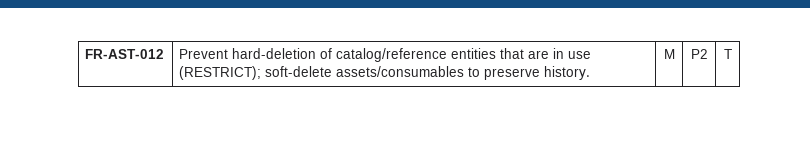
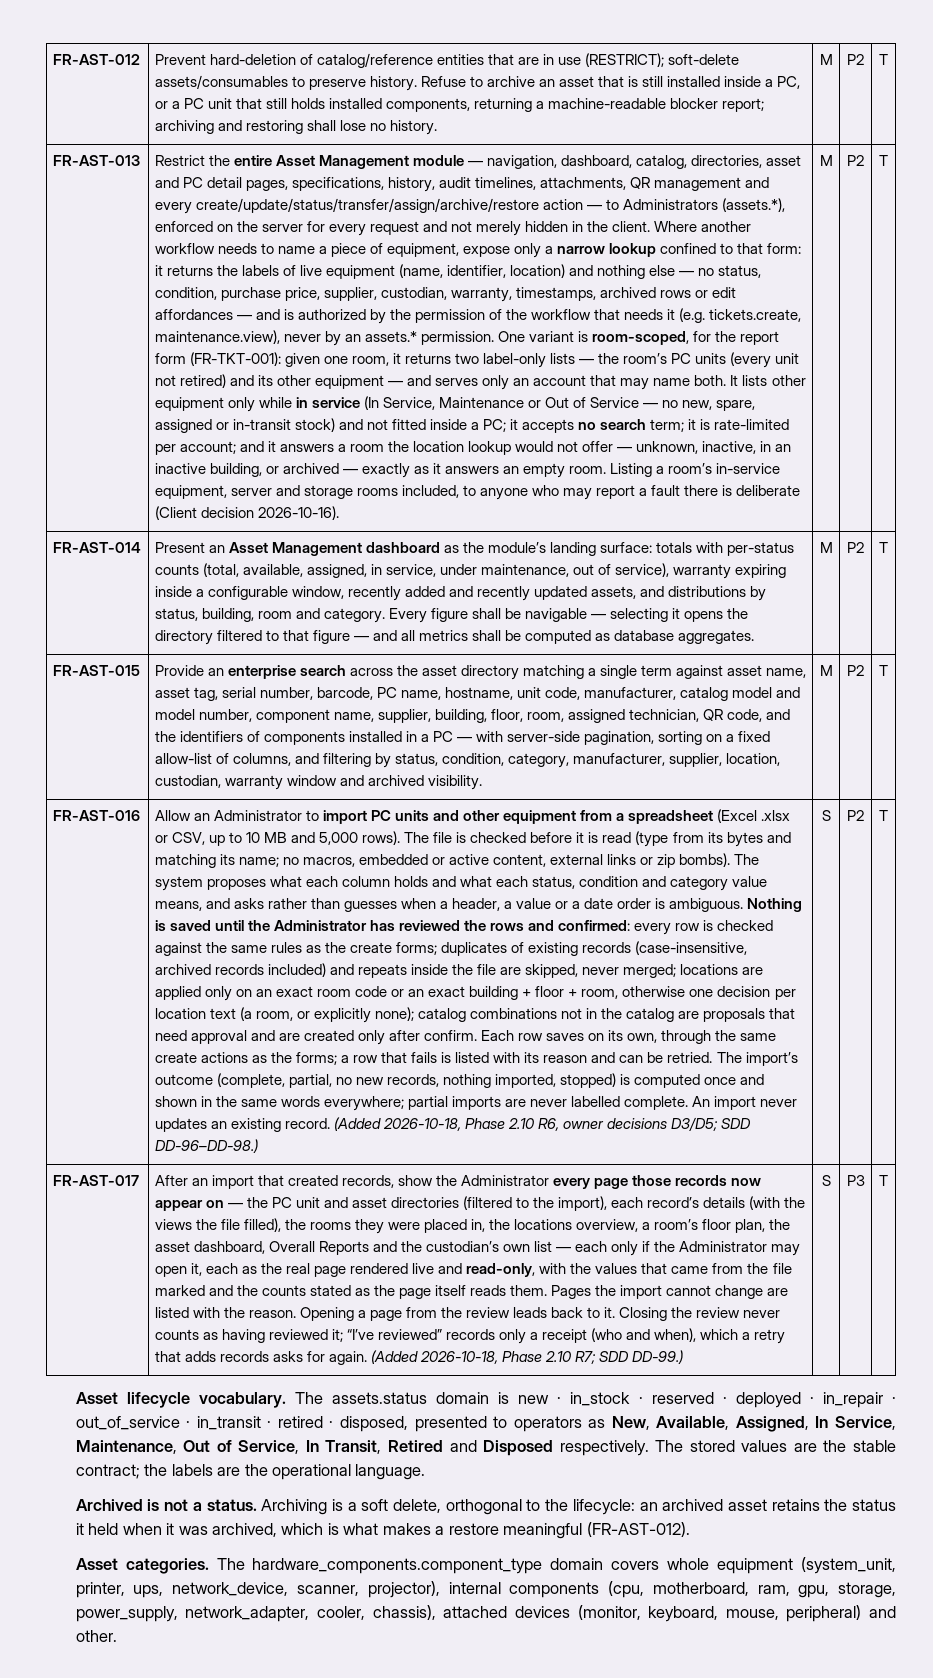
- Prevent hard-deletion of catalog/reference entities that are in use (RESTRICT); soft-delete assets/consumables to preserve history. | M | P2 | T
+ Prevent hard-deletion of catalog/reference entities that are in use (RESTRICT); soft-delete assets/consumables to preserve history. Refuse to archive an asset that is still installed inside a PC, or a PC unit that still holds installed components, returning a machine-readable blocker report; archiving and restoring shall lose no history. | M | P2 | T
+ FR-AST-013 | Restrict the entire Asset Management module — navigation, dashboard, catalog, directories, asset and PC detail pages, specifications, history, audit timelines, attachments, QR management and every create/update/status/transfer/assign/archive/restore action — to Administrators (assets.*), enforced on the server for every request and not merely hidden in the client. Where another workflow needs to name a piece of equipment, expose only a narrow lookup confined to that form: it returns the labels of live equipment (name, identifier, location) and nothing else — no status, condition, purchase price, supplier, custodian, warranty, timestamps, archived rows or edit affordances — and is authorized by the permission of the workflow that needs it (e.g. tickets.create, maintenance.view), never by an assets.* permission. One variant is room-scoped, for the report form (FR-TKT-001): given one room, it returns two label-only lists — the room’s PC units (every unit not retired) and its other equipment — and serves only an account that may name both. It lists other equipment only while in service (In Service, Maintenance or Out of Service — no new, spare, assigned or in-transit stock) and not fitted inside a PC; it accepts no search term; it is rate-limited per account; and it answers a room the location lookup would not offer — unknown, inactive, in an inactive building, or archived — exactly as it answers an empty room. Listing a room’s in-service equipment, server and storage rooms included, to anyone who may report a fault there is deliberate (Client decision 2026-10-16). | M | P2 | T
+ FR-AST-014 | Present an Asset Management dashboard as the module’s landing surface: totals with per-status counts (total, available, assigned, in service, under maintenance, out of service), warranty expiring inside a configurable window, recently added and recently updated assets, and distributions by status, building, room and category. Every figure shall be navigable — selecting it opens the directory filtered to that figure — and all metrics shall be computed as database aggregates. | M | P2 | T
+ FR-AST-015 | Provide an enterprise search across the asset directory matching a single term against asset name, asset tag, serial number, barcode, PC name, hostname, unit code, manufacturer, catalog model and model number, component name, supplier, building, floor, room, assigned technician, QR code, and the identifiers of components installed in a PC — with server-side pagination, sorting on a fixed allow-list of columns, and filtering by status, condition, category, manufacturer, supplier, location, custodian, warranty window and archived visibility. | M | P2 | T
+ FR-AST-016 | Allow an Administrator to import PC units and other equipment from a spreadsheet (Excel .xlsx or CSV, up to 10 MB and 5,000 rows). The file is checked before it is read (type from its bytes and matching its name; no macros, embedded or active content, external links or zip bombs). The system proposes what each column holds and what each status, condition and category value means, and asks rather than guesses when a header, a value or a date order is ambiguous. Nothing is saved until the Administrator has reviewed the rows and confirmed: every row is checked against the same rules as the create forms; duplicates of existing records (case-insensitive, archived records included) and repeats inside the file are skipped, never merged; locations are applied only on an exact room code or an exact building + floor + room, otherwise one decision per location text (a room, or explicitly none); catalog combinations not in the catalog are proposals that need approval and are created only after confirm. Each row saves on its own, through the same create actions as the forms; a row that fails is listed with its reason and can be retried. The import’s outcome (complete, partial, no new records, nothing imported, stopped) is computed once and shown in the same words everywhere; partial imports are never labelled complete. An import never updates an existing record. (Added 2026-10-18, Phase 2.10 R6, owner decisions D3/D5; SDD DD-96–DD-98.) | S | P2 | T
+ FR-AST-017 | After an import that created records, show the Administrator every page those records now appear on — the PC unit and asset directories (filtered to the import), each record’s details (with the views the file filled), the rooms they were placed in, the locations overview, a room’s floor plan, the asset dashboard, Overall Reports and the custodian’s own list — each only if the Administrator may open it, each as the real page rendered live and read-only, with the values that came from the file marked and the counts stated as the page itself reads them. Pages the import cannot change are listed with the reason. Opening a page from the review leads back to it. Closing the review never counts as having reviewed it; “I’ve reviewed” records only a receipt (who and when), which a retry that adds records asks for again. (Added 2026-10-18, Phase 2.10 R7; SDD DD-99.) | S | P3 | T
+ Asset lifecycle vocabulary. The assets.status domain is new · in_stock · reserved · deployed · in_repair · out_of_service · in_transit · retired · disposed, presented to operators as New, Available, Assigned, In Service, Maintenance, Out of Service, In Transit, Retired and Disposed respectively. The stored values are the stable contract; the labels are the operational language.
+ Archived is not a status. Archiving is a soft delete, orthogonal to the lifecycle: an archived asset retains the status it held when it was archived, which is what makes a restore meaningful (FR-AST-012).
+ Asset categories. The hardware_components.component_type domain covers whole equipment (system_unit, printer, ups, network_device, scanner, projector), internal components (cpu, motherboard, ram, gpu, storage, power_supply, network_adapter, cooler, chassis), attached devices (monitor, keyboard, mouse, peripheral) and other.

